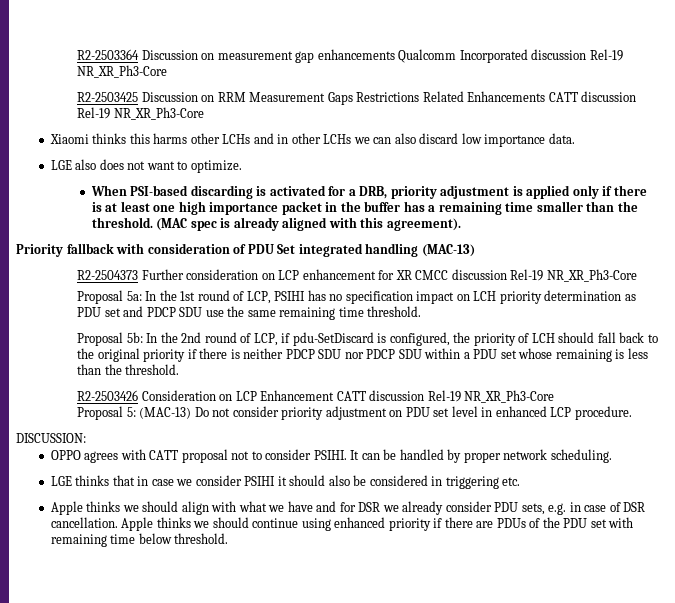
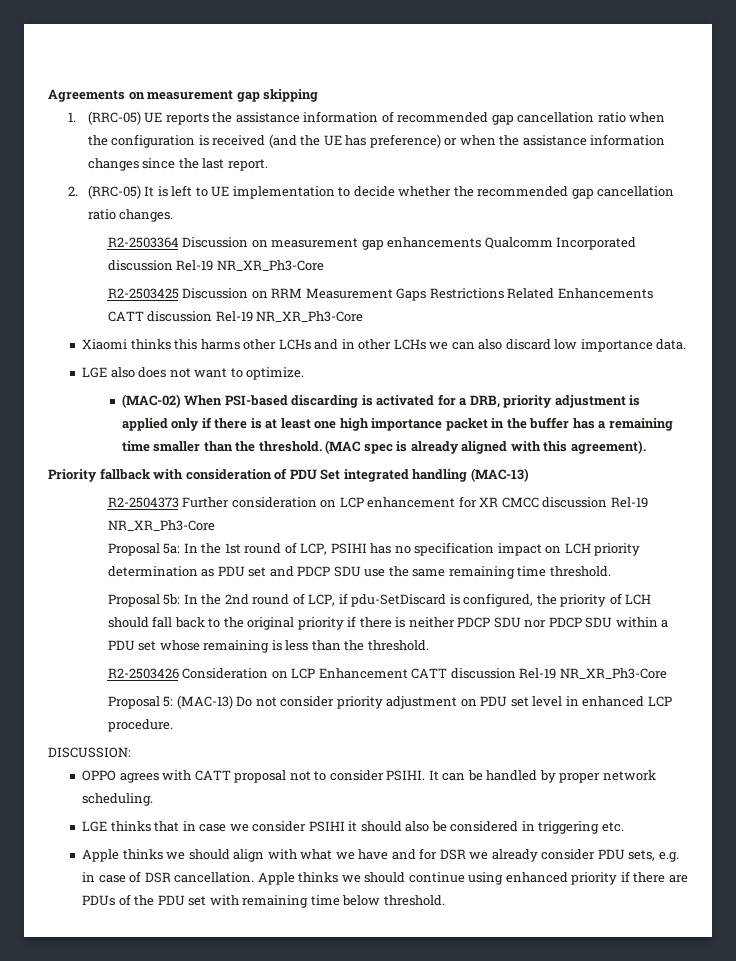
+ Agreements on measurement gap skipping
+ 1. (RRC-05) UE reports the assistance information of recommended gap cancellation ratio when the configuration is received (and the UE has preference) or when the assistance information changes since the last report.
+ 2. (RRC-05) It is left to UE implementation to decide whether the recommended gap cancellation ratio changes.
- When PSI-based discarding is activated for a DRB, priority adjustment is applied only if there is at least one high importance packet in the buffer has a remaining time smaller than the threshold.
+ (MAC-02) When PSI-based discarding is activated for a DRB, priority adjustment is applied only if there is at least one high importance packet in the buffer has a remaining time smaller than the threshold.

